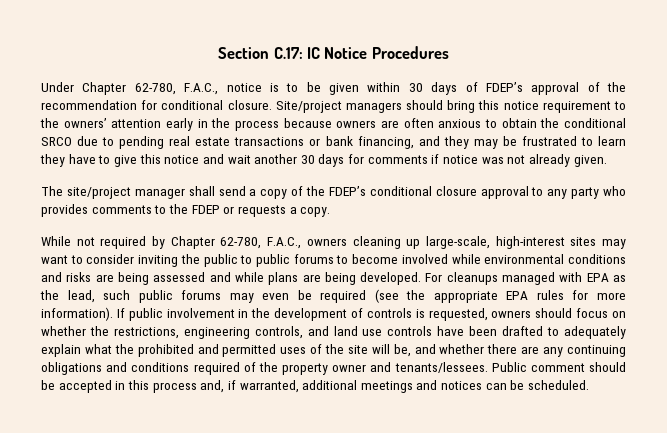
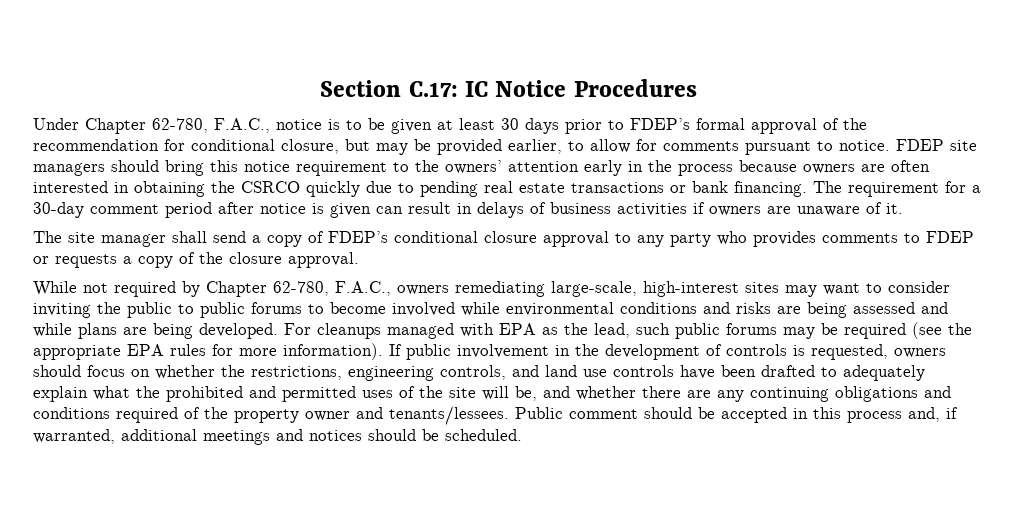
- Under Chapter 62-780, F.A.C., notice is to be given within 30 days of FDEP’s approval of the recommendation for conditional closure. Site/project managers should bring this notice requirement to the owners’ attention early in the process because owners are often anxious to obtain the conditional SRCO due to pending real estate transactions or bank financing, and they may be frustrated to learn they have to give this notice and wait another 30 days for comments if notice was not already given.
- The site/project manager shall send a copy of the FDEP’s conditional closure approval to any party who provides comments to the FDEP or requests a copy.
+ Under Chapter 62-780, F.A.C., notice is to be given at least 30 days prior to FDEP’s formal approval of the recommendation for conditional closure, but may be provided earlier, to allow for comments pursuant to notice. FDEP site managers should bring this notice requirement to the owners’ attention early in the process because owners are often interested in obtaining the CSRCO quickly due to pending real estate transactions or bank financing. The requirement for a 30-day comment period after notice is given can result in delays of business activities if owners are unaware of it.
+ The site manager shall send a copy of FDEP’s conditional closure approval to any party who provides comments to FDEP or requests a copy of the closure approval.
- While not required by Chapter 62-780, F.A.C., owners cleaning up large-scale, high-interest sites may want to consider inviting the public to public forums to become involved while environmental conditions and risks are being assessed and while plans are being developed.
+ While not required by Chapter 62-780, F.A.C., owners remediating large-scale, high-interest sites may want to consider inviting the public to public forums to become involved while environmental conditions and risks are being assessed and while plans are being developed.
- For cleanups managed with EPA as the lead, such public forums may even be required (see the appropriate EPA rules for more information).
+ For cleanups managed with EPA as the lead, such public forums may be required (see the appropriate EPA rules for more information).
- Public comment should be accepted in this process and, if warranted, additional meetings and notices can be scheduled.
+ Public comment should be accepted in this process and, if warranted, additional meetings and notices should be scheduled.

